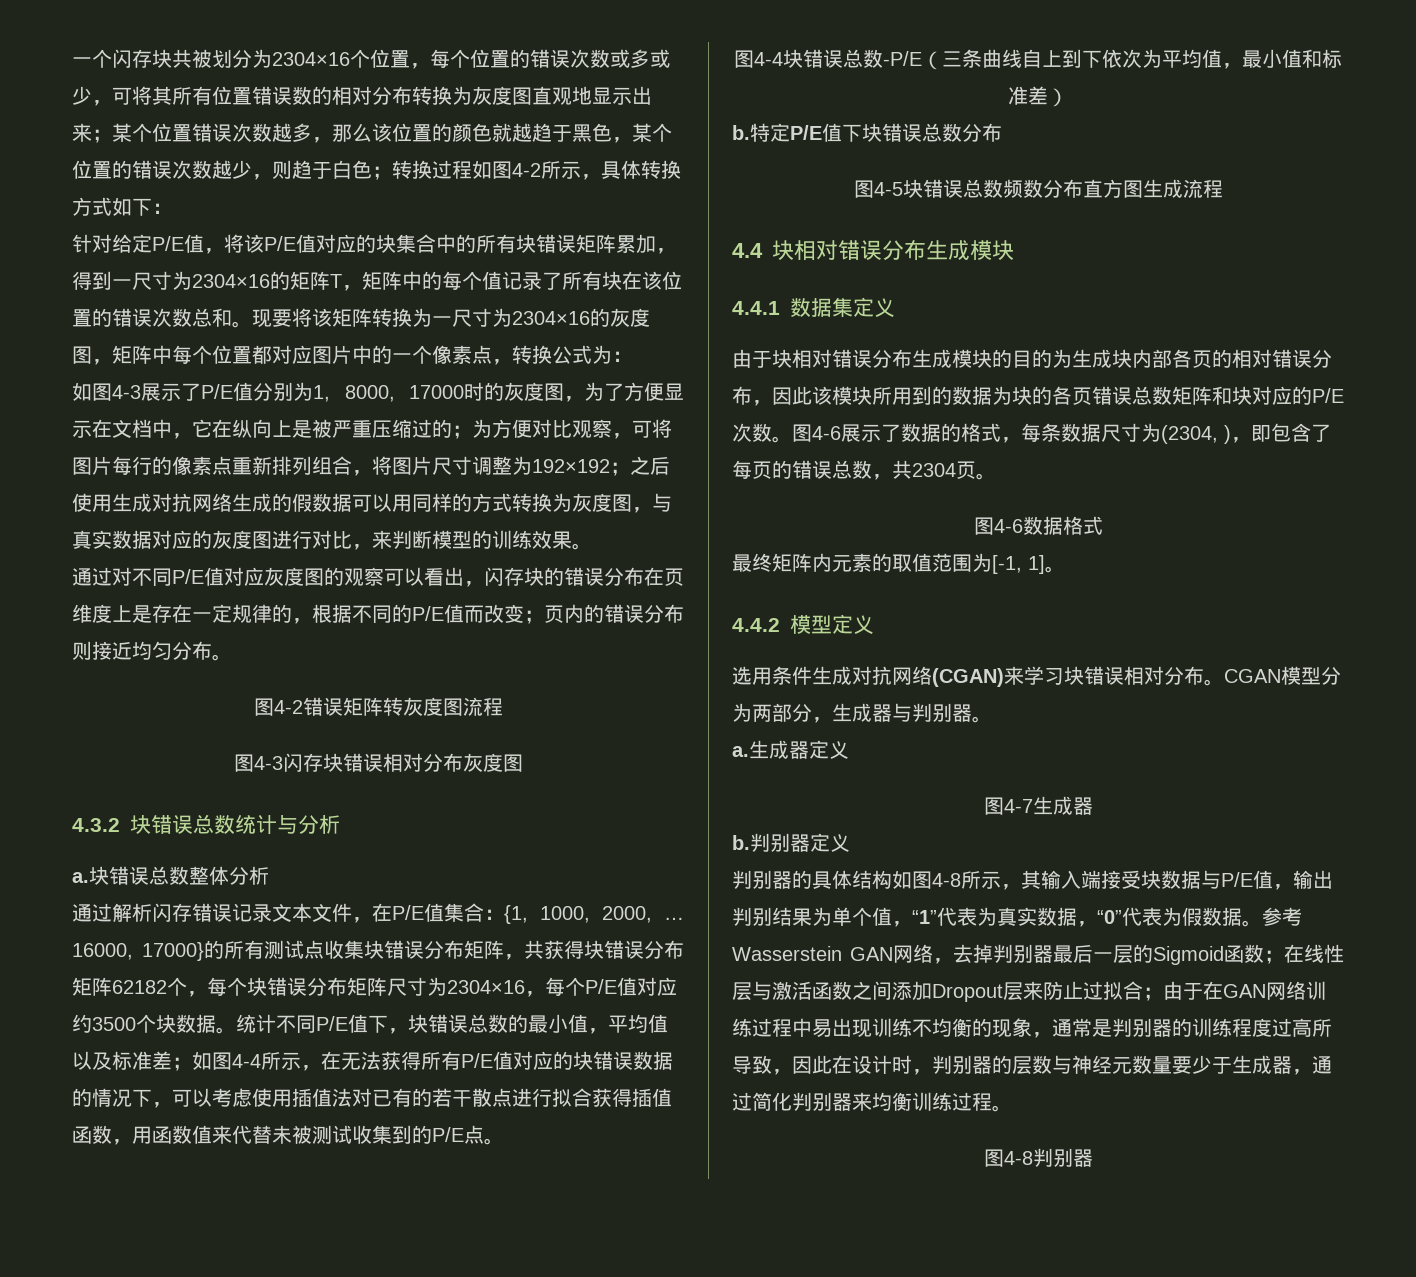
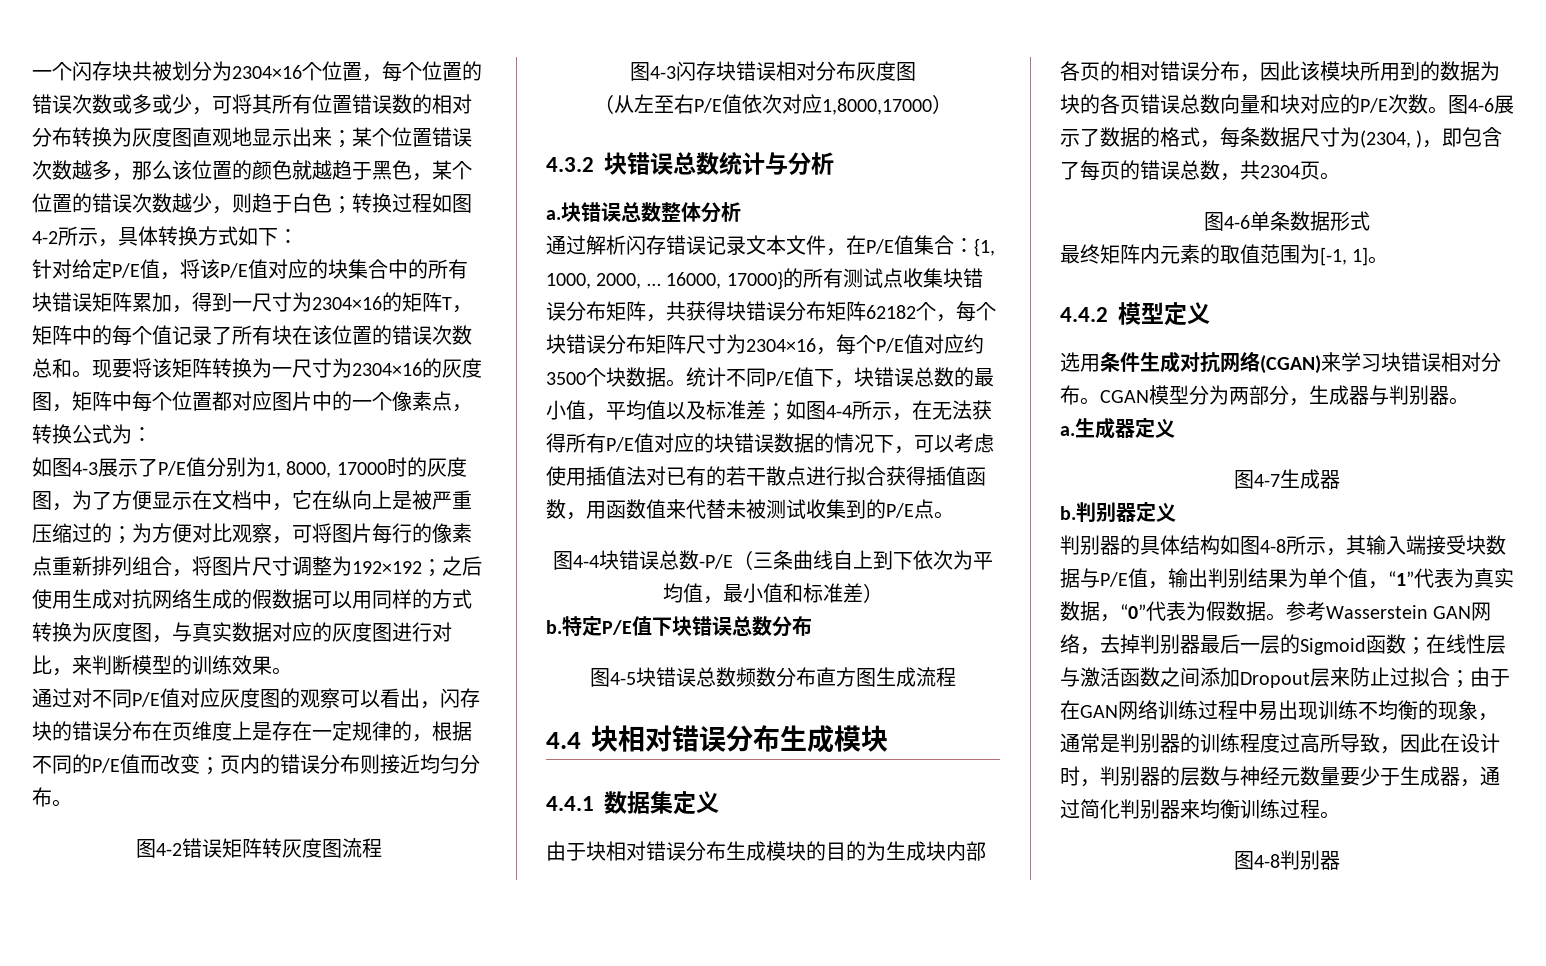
+ （从左至右P/E值依次对应1,8000,17000）
- 由于块相对错误分布生成模块的目的为生成块内部各页的相对错误分布，因此该模块所用到的数据为块的各页错误总数矩阵和块对应的P/E次数。
+ 由于块相对错误分布生成模块的目的为生成块内部各页的相对错误分布，因此该模块所用到的数据为块的各页错误总数向量和块对应的P/E次数。
- 图4-6数据格式
+ 图4-6单条数据形式

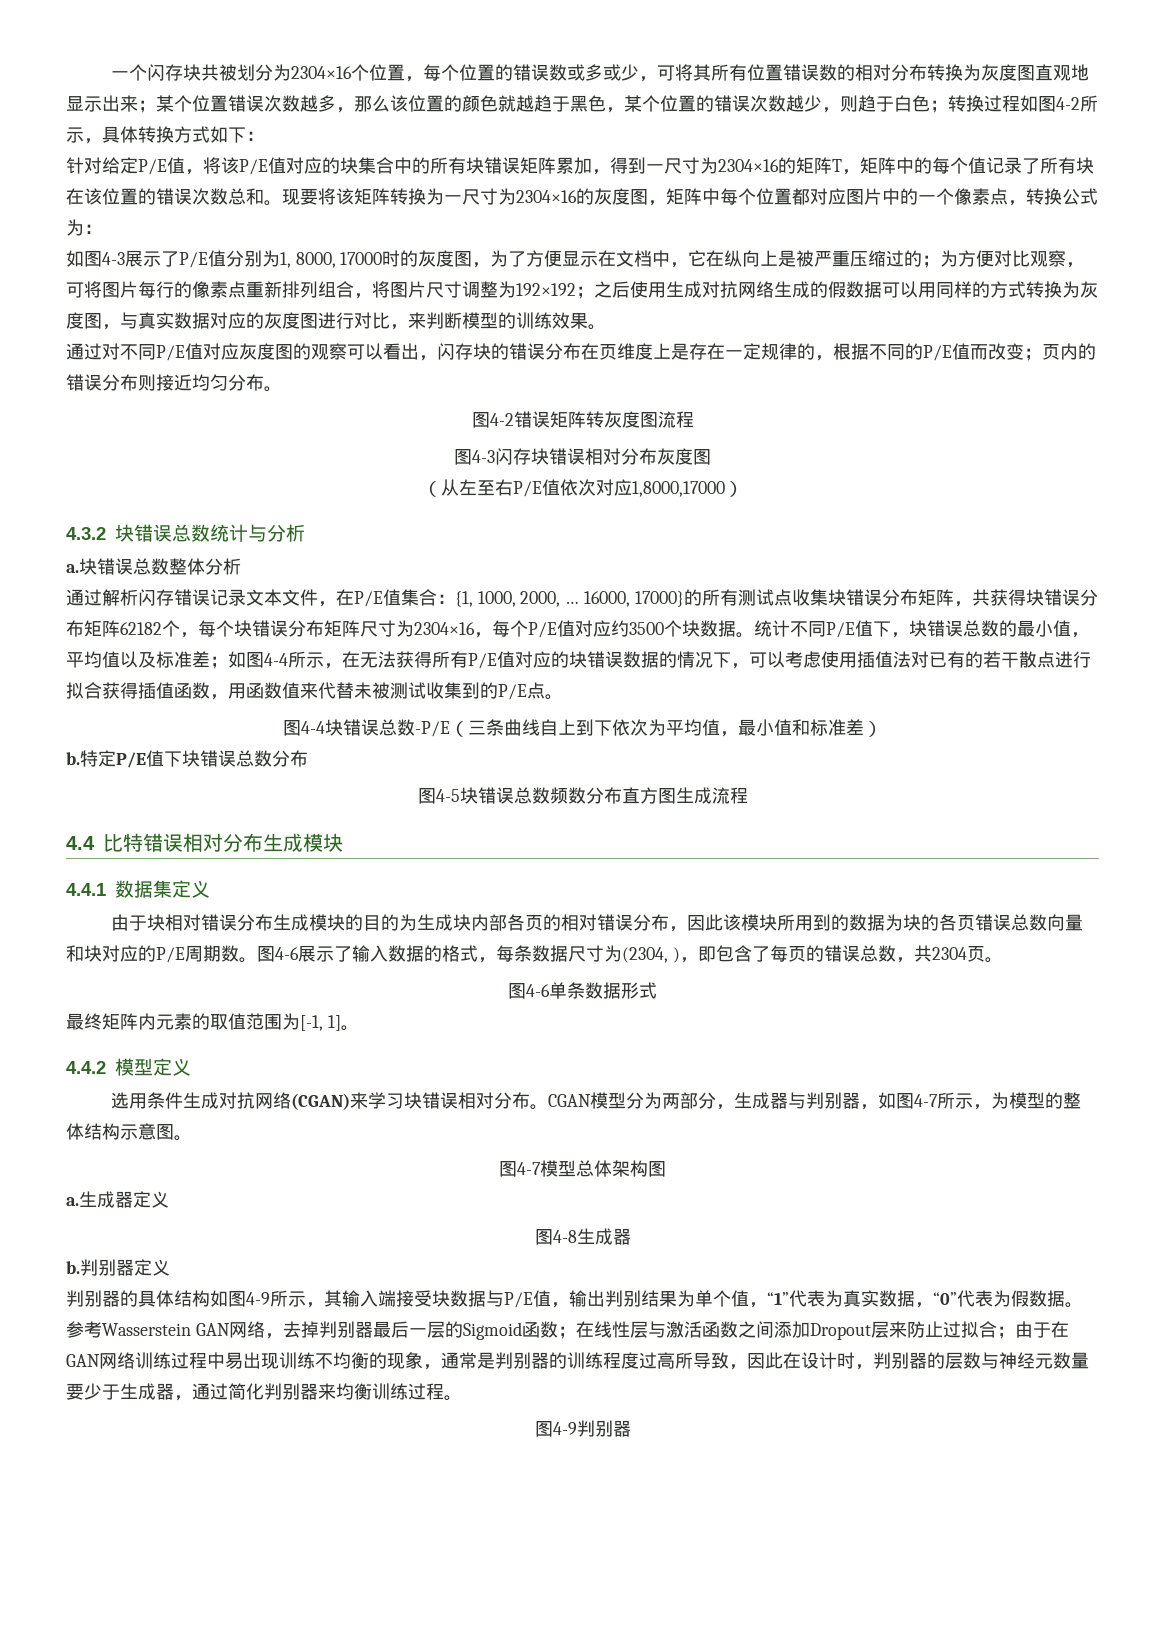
- 一个闪存块共被划分为2304×16个位置，每个位置的错误次数或多或少，可将其所有位置错误数的相对分布转换为灰度图直观地显示出来；
+ 一个闪存块共被划分为2304×16个位置，每个位置的错误数或多或少，可将其所有位置错误数的相对分布转换为灰度图直观地显示出来；
- 4.4块相对错误分布生成模块
+ 4.4比特错误相对分布生成模块
- 由于块相对错误分布生成模块的目的为生成块内部各页的相对错误分布，因此该模块所用到的数据为块的各页错误总数向量和块对应的P/E次数。
+ 由于块相对错误分布生成模块的目的为生成块内部各页的相对错误分布，因此该模块所用到的数据为块的各页错误总数向量和块对应的P/E周期数。
- 图4-6展示了数据的格式，每条数据尺寸为(2304, )，即包含了每页的错误总数，共2304页。
+ 图4-6展示了输入数据的格式，每条数据尺寸为(2304, )，即包含了每页的错误总数，共2304页。
- CGAN模型分为两部分，生成器与判别器。
+ CGAN模型分为两部分，生成器与判别器，如图4-7所示，为模型的整体结构示意图。
+ 图4-7模型总体架构图
- 图4-7生成器
+ 图4-8生成器
- 判别器的具体结构如图4-8所示，其输入端接受块数据与P/E值，输出判别结果为单个值，“1”代表为真实数据，“0”代表为假数据。
+ 判别器的具体结构如图4-9所示，其输入端接受块数据与P/E值，输出判别结果为单个值，“1”代表为真实数据，“0”代表为假数据。
- 图4-8判别器
+ 图4-9判别器

